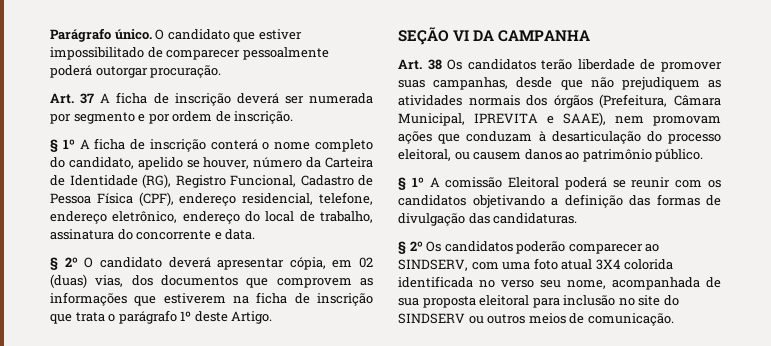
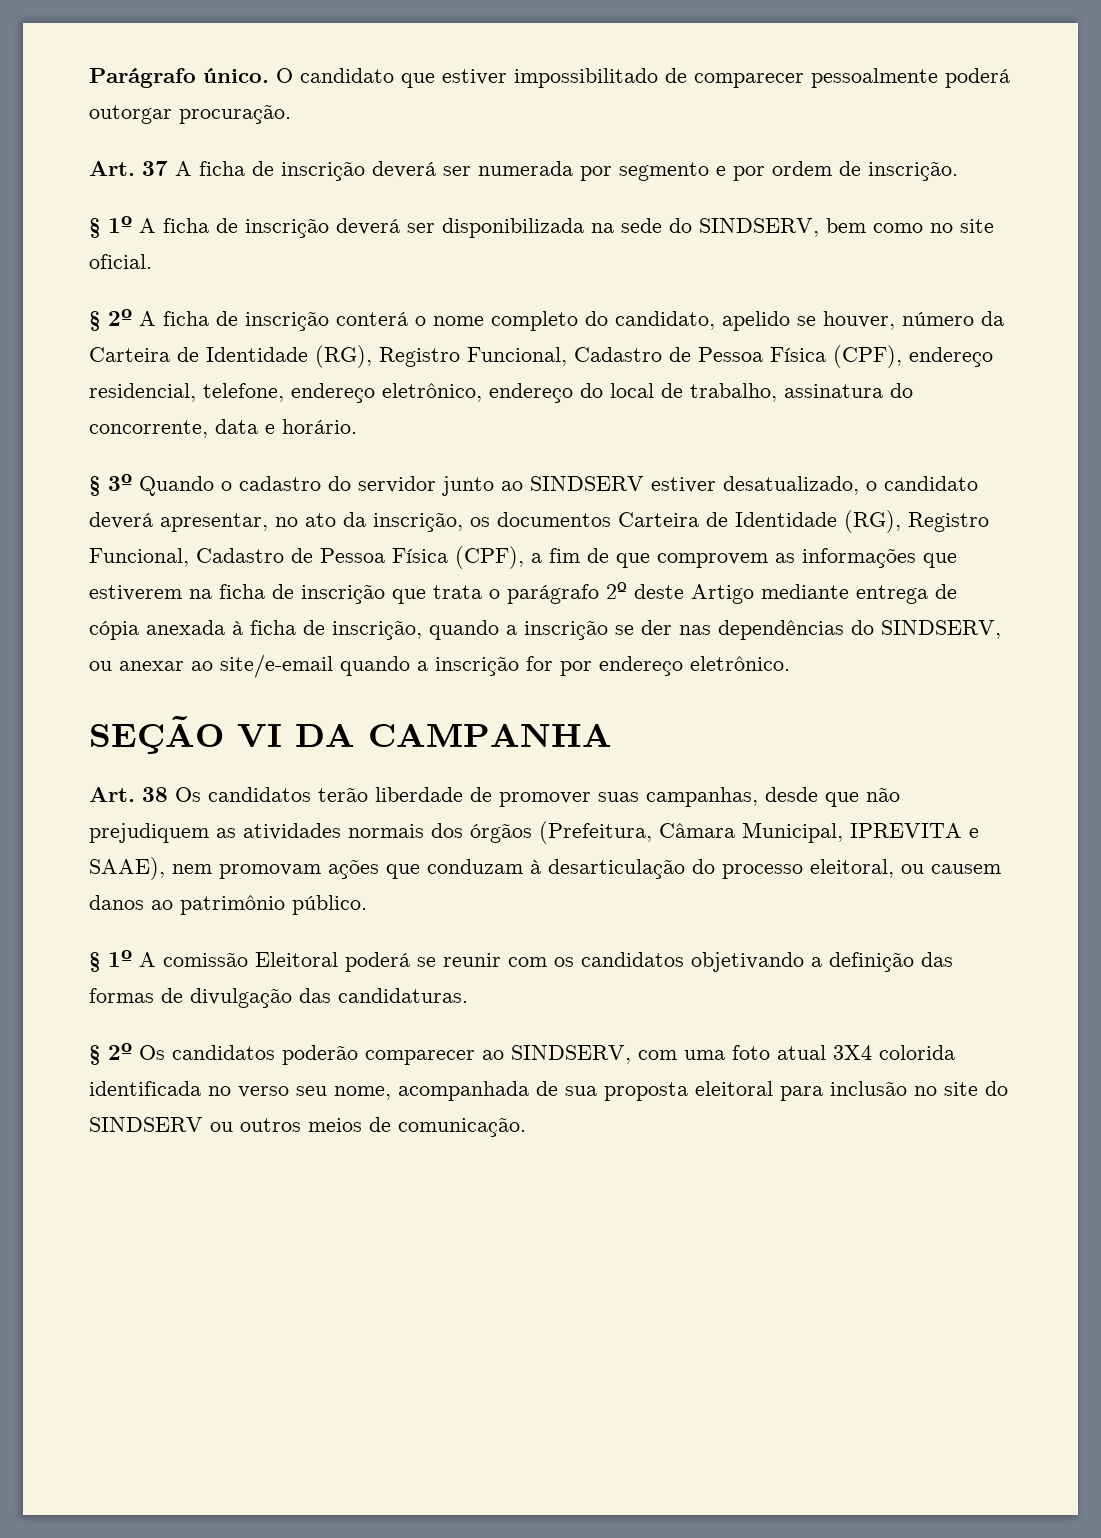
- § 1º A ficha de inscrição conterá o nome completo do candidato, apelido se houver, número da Carteira de Identidade (RG), Registro Funcional, Cadastro de Pessoa Física (CPF), endereço residencial, telefone, endereço eletrônico, endereço do local de trabalho, assinatura do concorrente e data.
- § 2º O candidato deverá apresentar cópia, em 02 (duas) vias, dos documentos que comprovem as informações que estiverem na ficha de inscrição que trata o parágrafo 1º deste Artigo.
+ § 1º A ficha de inscrição deverá ser disponibilizada na sede do SINDSERV, bem como no site oficial.
+ § 2º A ficha de inscrição conterá o nome completo do candidato, apelido se houver, número da Carteira de Identidade (RG), Registro Funcional, Cadastro de Pessoa Física (CPF), endereço residencial, telefone, endereço eletrônico, endereço do local de trabalho, assinatura do concorrente, data e horário.
+ § 3º Quando o cadastro do servidor junto ao SINDSERV estiver desatualizado, o candidato deverá apresentar, no ato da inscrição, os documentos Carteira de Identidade (RG), Registro Funcional, Cadastro de Pessoa Física (CPF), a fim de que comprovem as informações que estiverem na ficha de inscrição que trata o parágrafo 2º deste Artigo mediante entrega de cópia anexada à ficha de inscrição, quando a inscrição se der nas dependências do SINDSERV, ou anexar ao site/e-email quando a inscrição for por endereço eletrônico.

